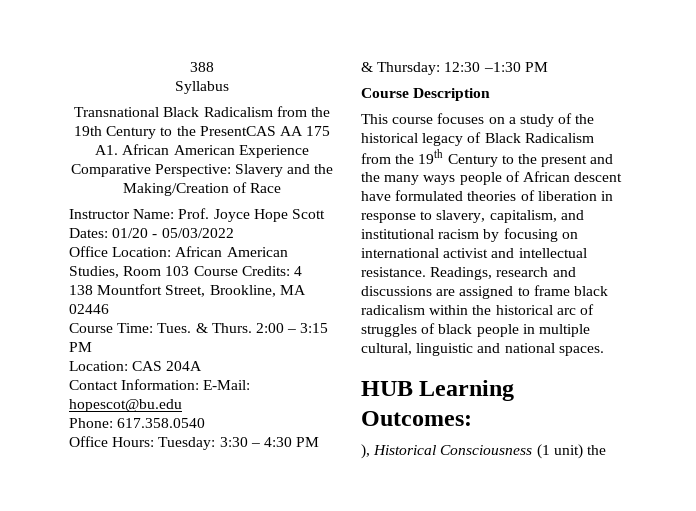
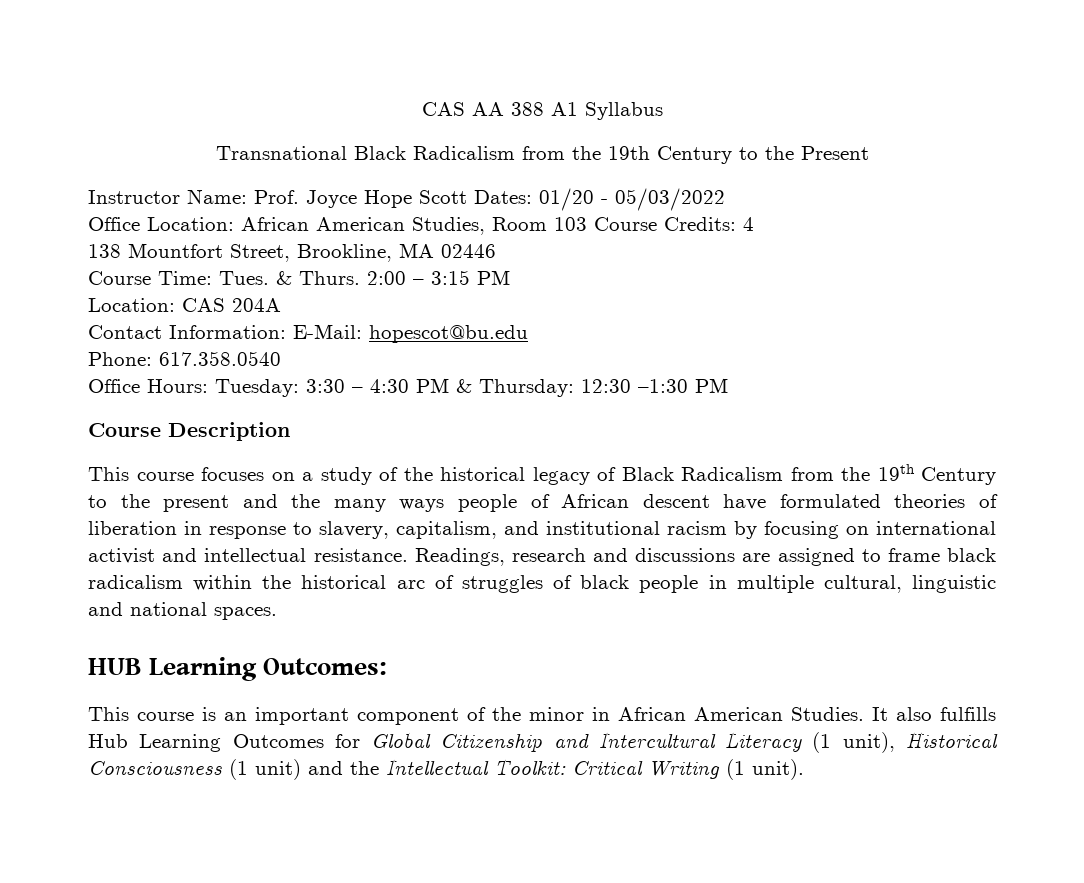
- 388
- Syllabus
+ CAS AA 388 A1 Syllabus
- Transnational Black Radicalism from the 19th Century to the PresentCAS AA 175 A1. African American Experience Comparative Perspective: Slavery and the Making/Creation of Race
+ Transnational Black Radicalism from the 19th Century to the Present
- ), Historical Consciousness (1 unit) the
+ This course is an important component of the minor in African American Studies. It also fulfills Hub Learning Outcomes for Global Citizenship and Intercultural Literacy (1 unit), Historical Consciousness (1 unit) and the Intellectual Toolkit: Critical Writing (1 unit).

